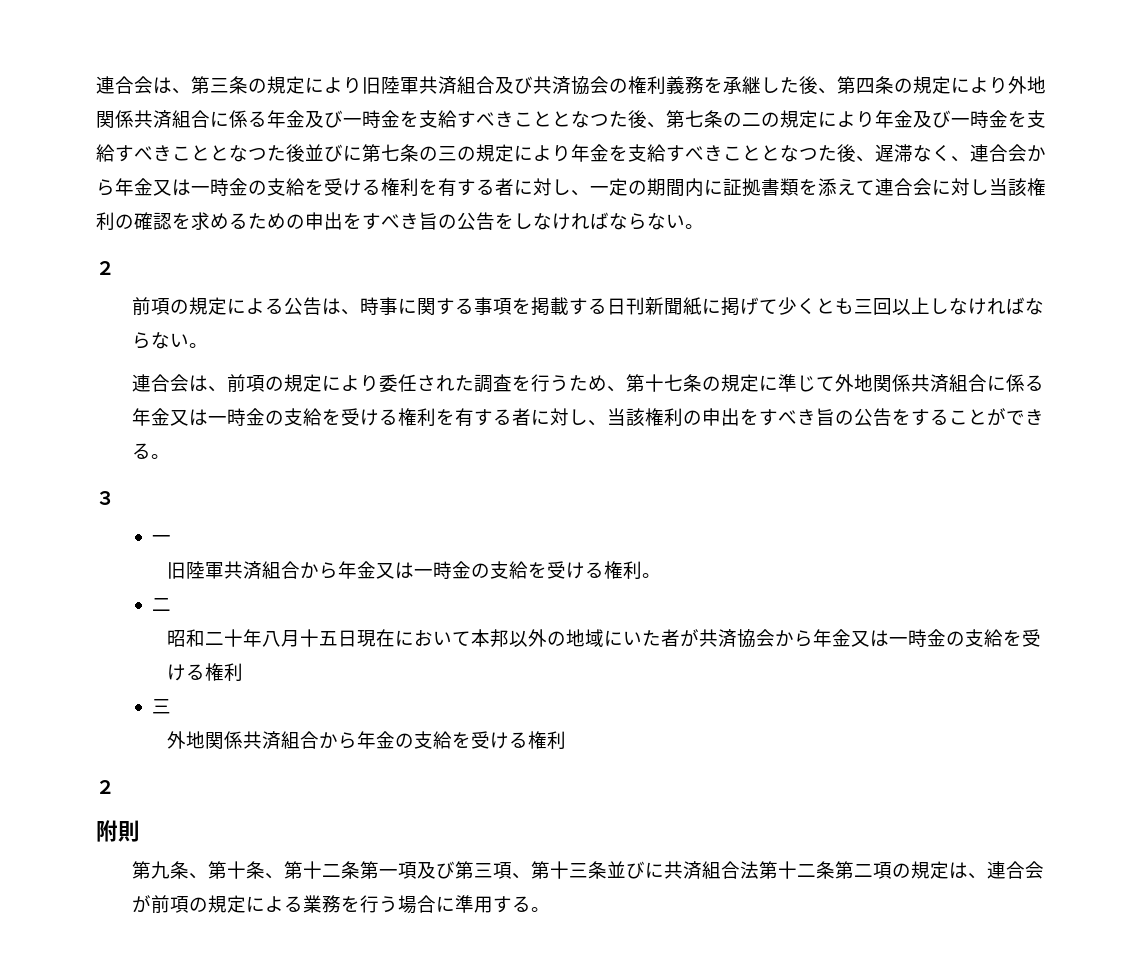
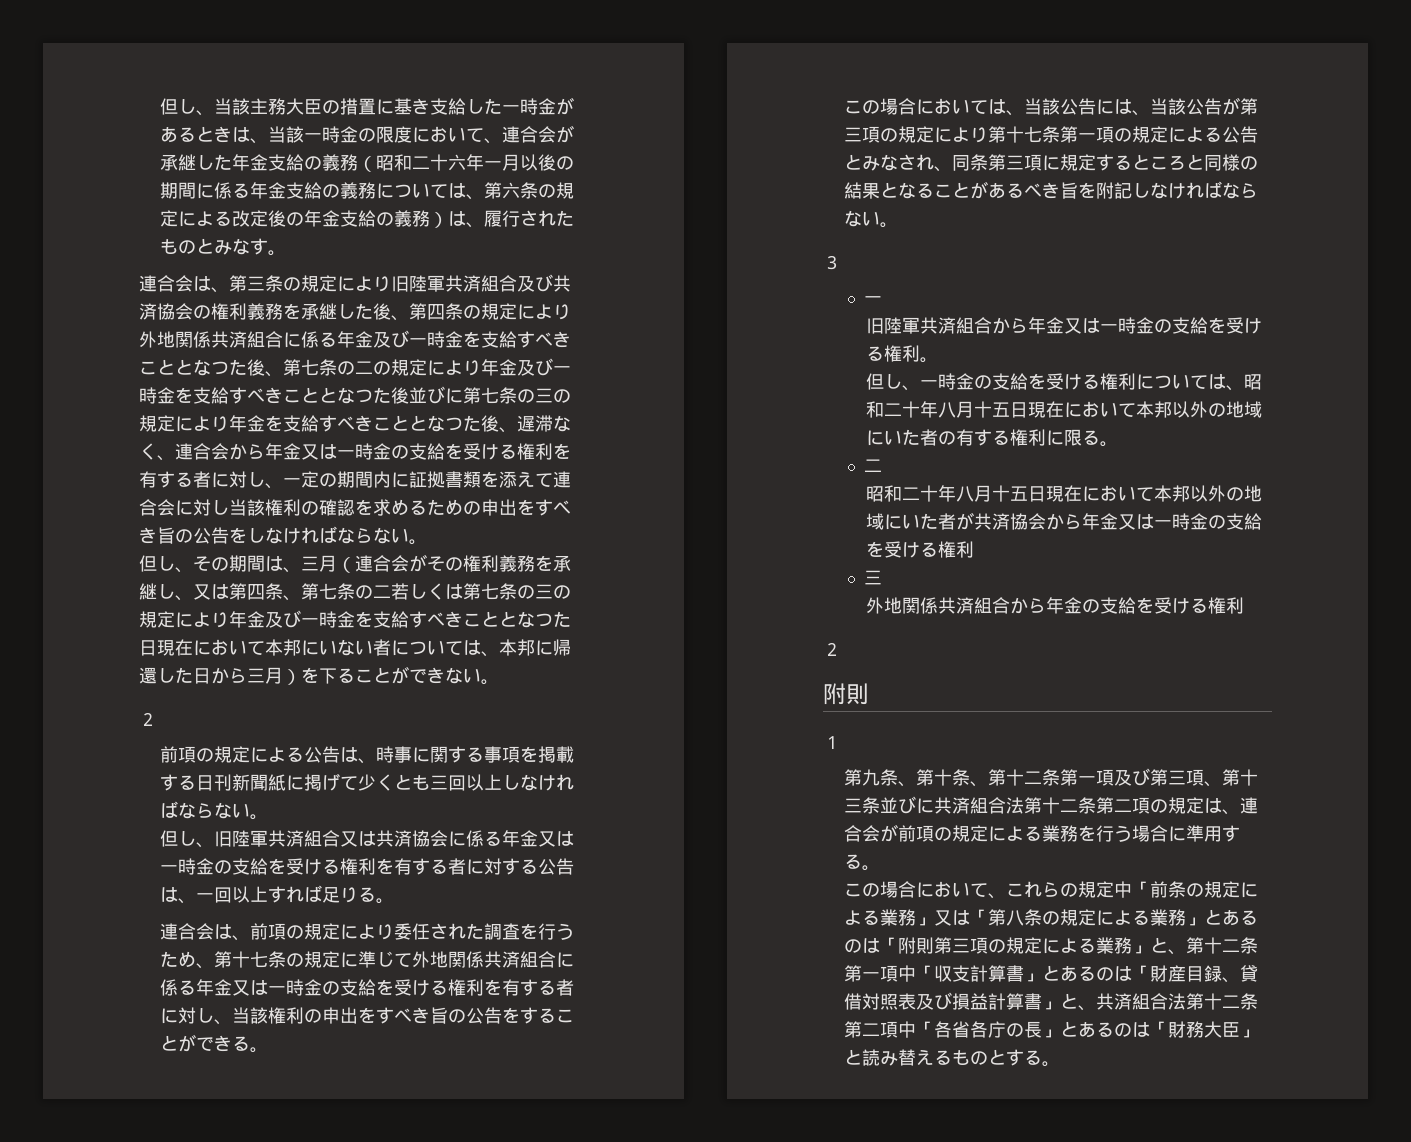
+ 但し、当該主務大臣の措置に基き支給した一時金があるときは、当該一時金の限度において、連合会が承継した年金支給の義務（昭和二十六年一月以後の期間に係る年金支給の義務については、第六条の規定による改定後の年金支給の義務）は、履行されたものとみなす。
+ 但し、その期間は、三月（連合会がその権利義務を承継し、又は第四条、第七条の二若しくは第七条の三の規定により年金及び一時金を支給すべきこととなつた日現在において本邦にいない者については、本邦に帰還した日から三月）を下ることができない。
+ 但し、旧陸軍共済組合又は共済協会に係る年金又は一時金の支給を受ける権利を有する者に対する公告は、一回以上すれば足りる。
+ この場合においては、当該公告には、当該公告が第三項の規定により第十七条第一項の規定による公告とみなされ、同条第三項に規定するところと同様の結果となることがあるべき旨を附記しなければならない。
+ 但し、一時金の支給を受ける権利については、昭和二十年八月十五日現在において本邦以外の地域にいた者の有する権利に限る。
+ １
+ この場合において、これらの規定中「前条の規定による業務」又は「第八条の規定による業務」とあるのは「附則第三項の規定による業務」と、第十二条第一項中「収支計算書」とあるのは「財産目録、貸借対照表及び損益計算書」と、共済組合法第十二条第二項中「各省各庁の長」とあるのは「財務大臣」と読み替えるものとする。

